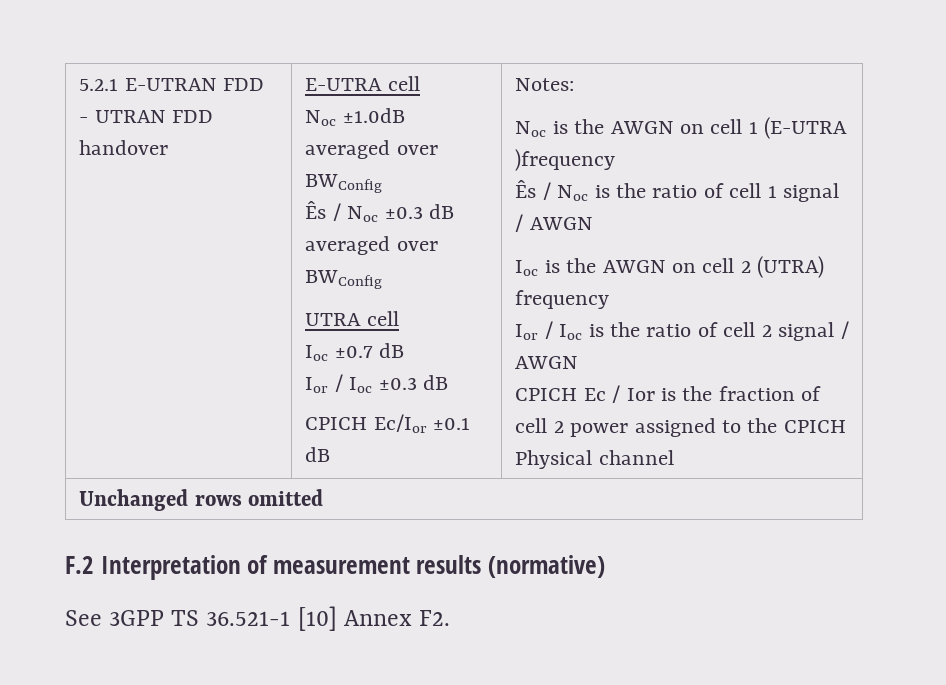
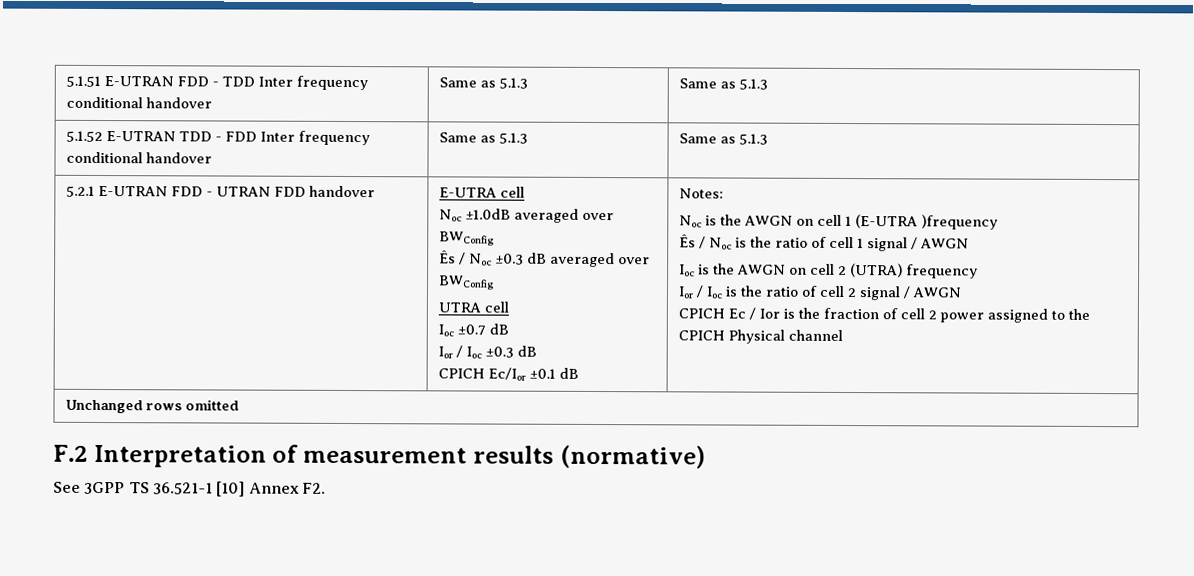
+ 5.1.51 E-UTRAN FDD - TDD Inter frequency conditional handover | Same as 5.1.3 | Same as 5.1.3
+ 5.1.52 E-UTRAN TDD - FDD Inter frequency conditional handover | Same as 5.1.3 | Same as 5.1.3

